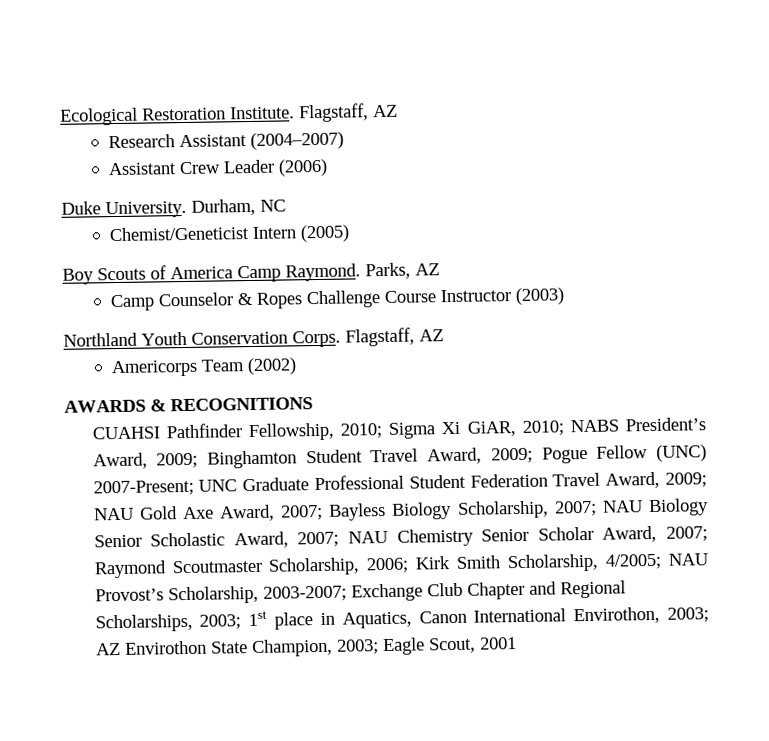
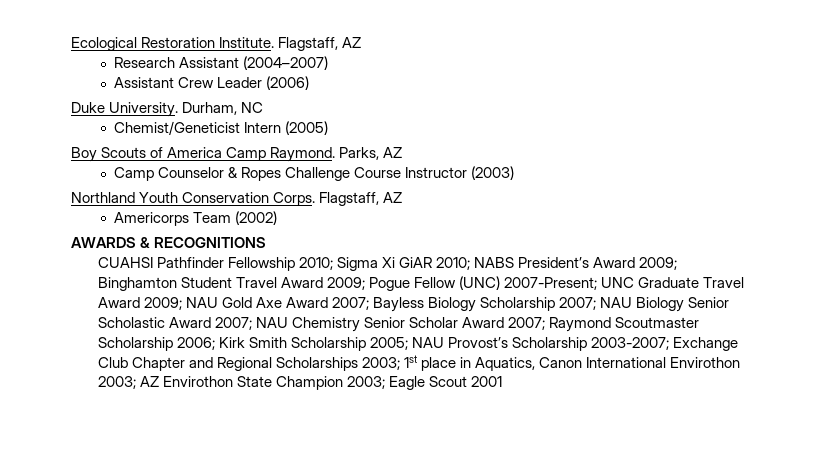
- CUAHSI Pathfinder Fellowship, 2010;
+ CUAHSI Pathfinder Fellowship 2010;
- Sigma Xi GiAR, 2010;
+ Sigma Xi GiAR 2010;
- NABS President’s Award, 2009;
+ NABS President’s Award 2009;
- Binghamton Student Travel Award, 2009;
+ Binghamton Student Travel Award 2009;
- UNC Graduate Professional Student Federation Travel Award, 2009;
+ UNC Graduate Travel Award 2009;
- NAU Gold Axe Award, 2007;
+ NAU Gold Axe Award 2007;
- Bayless Biology Scholarship, 2007;
+ Bayless Biology Scholarship 2007;
- NAU Biology Senior Scholastic Award, 2007;
+ NAU Biology Senior Scholastic Award 2007;
- NAU Chemistry Senior Scholar Award, 2007;
+ NAU Chemistry Senior Scholar Award 2007;
- Raymond Scoutmaster Scholarship, 2006;
+ Raymond Scoutmaster Scholarship 2006;
- Kirk Smith Scholarship, 4/2005;
+ Kirk Smith Scholarship 2005;
- NAU Provost’s Scholarship, 2003-2007;
+ NAU Provost’s Scholarship 2003-2007;
- Exchange Club Chapter and Regional Scholarships, 2003;
+ Exchange Club Chapter and Regional Scholarships 2003;
- 1st place in Aquatics, Canon International Envirothon, 2003;
+ 1st place in Aquatics, Canon International Envirothon 2003;
- AZ Envirothon State Champion, 2003;
+ AZ Envirothon State Champion 2003;
- Eagle Scout, 2001
+ Eagle Scout 2001

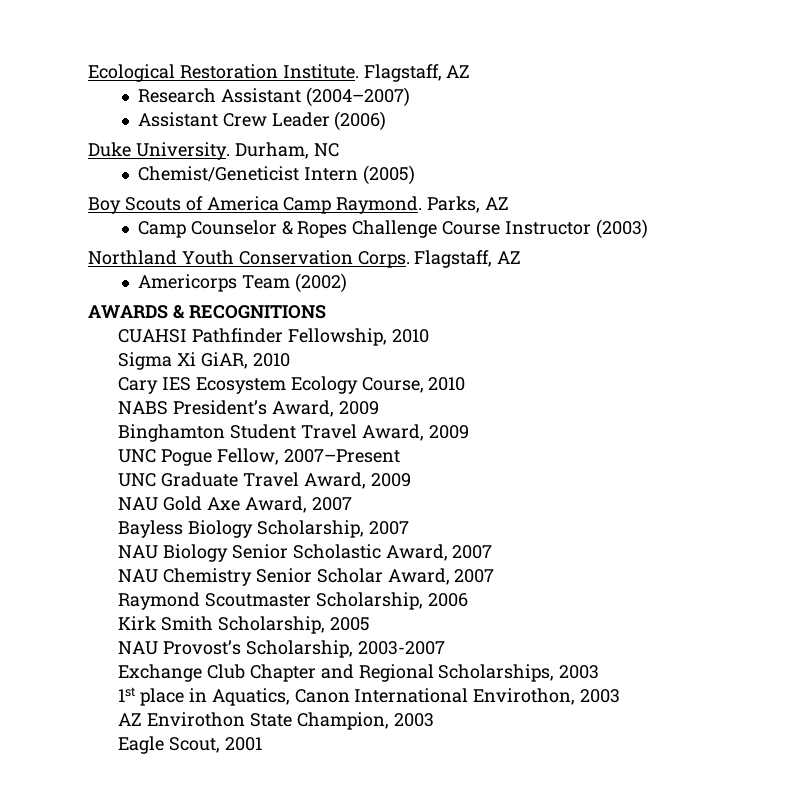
- CUAHSI Pathfinder Fellowship 2010; Sigma Xi GiAR 2010; NABS President’s Award 2009; Binghamton Student Travel Award 2009; Pogue Fellow (UNC) 2007-Present; UNC Graduate Travel Award 2009; NAU Gold Axe Award 2007; Bayless Biology Scholarship 2007; NAU Biology Senior Scholastic Award 2007; NAU Chemistry Senior Scholar Award 2007; Raymond Scoutmaster Scholarship 2006; Kirk Smith Scholarship 2005; NAU Provost’s Scholarship 2003-2007; Exchange Club Chapter and Regional Scholarships 2003; 1st place in Aquatics, Canon International Envirothon 2003; AZ Envirothon State Champion 2003; Eagle Scout 2001
+ CUAHSI Pathfinder Fellowship, 2010
+ Sigma Xi GiAR, 2010
+ Cary IES Ecosystem Ecology Course, 2010
+ NABS President’s Award, 2009
+ Binghamton Student Travel Award, 2009
+ UNC Pogue Fellow, 2007–Present
+ UNC Graduate Travel Award, 2009
+ NAU Gold Axe Award, 2007
+ Bayless Biology Scholarship, 2007
+ NAU Biology Senior Scholastic Award, 2007
+ NAU Chemistry Senior Scholar Award, 2007
+ Raymond Scoutmaster Scholarship, 2006
+ Kirk Smith Scholarship, 2005
+ NAU Provost’s Scholarship, 2003-2007
+ Exchange Club Chapter and Regional Scholarships, 2003
+ 1st place in Aquatics, Canon International Envirothon, 2003
+ AZ Envirothon State Champion, 2003
+ Eagle Scout, 2001

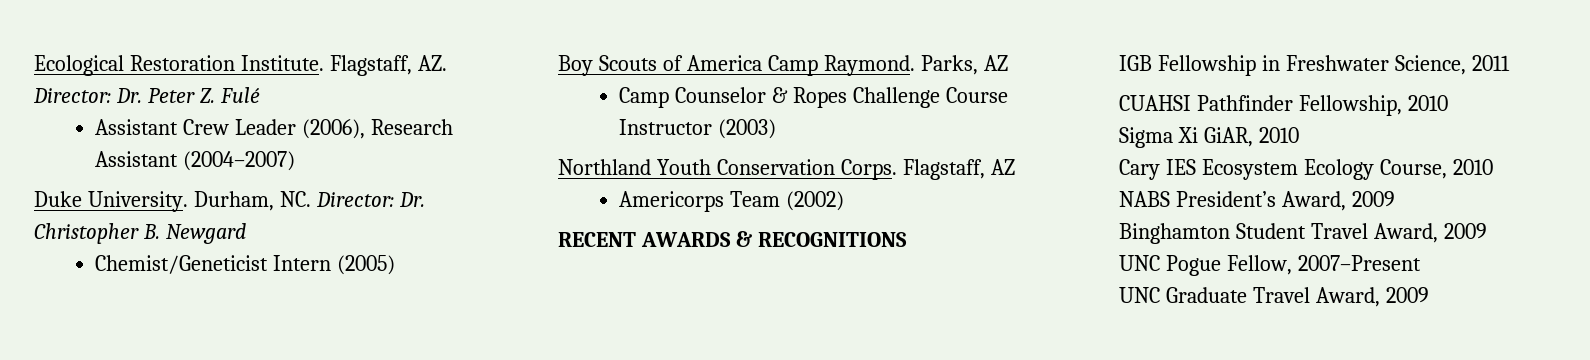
- Ecological Restoration Institute. Flagstaff, AZ
- Research Assistant (2004–2007)
+ Ecological Restoration Institute. Flagstaff, AZ. Director: Dr. Peter Z. Fulé
+ Assistant Crew Leader (2006), Research Assistant (2004–2007)
- Assistant Crew Leader (2006)
- Durham, NC
+ Durham, NC. Director: Dr. Christopher B. Newgard
- AWARDS & RECOGNITIONS
+ RECENT AWARDS & RECOGNITIONS
+ IGB Fellowship in Freshwater Science, 2011
- NAU Gold Axe Award, 2007
- Bayless Biology Scholarship, 2007
- NAU Biology Senior Scholastic Award, 2007
- NAU Chemistry Senior Scholar Award, 2007
- Raymond Scoutmaster Scholarship, 2006
- Kirk Smith Scholarship, 2005
- NAU Provost’s Scholarship, 2003-2007
- Exchange Club Chapter and Regional Scholarships, 2003
- 1st place in Aquatics, Canon International Envirothon, 2003
- AZ Envirothon State Champion, 2003
- Eagle Scout, 2001

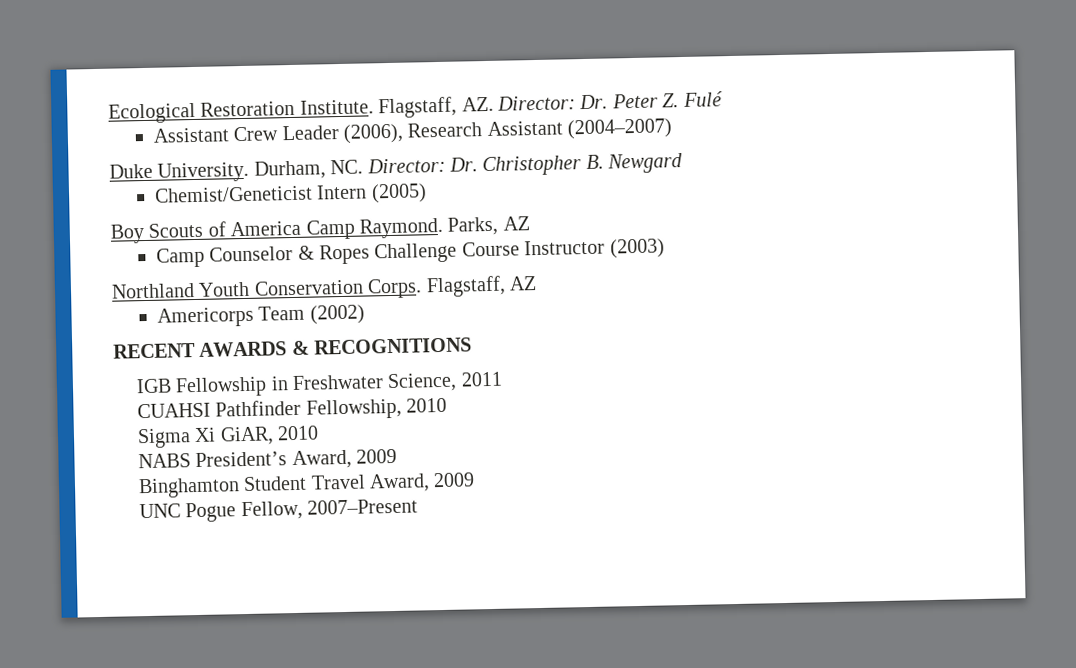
- Cary IES Ecosystem Ecology Course, 2010
- UNC Graduate Travel Award, 2009

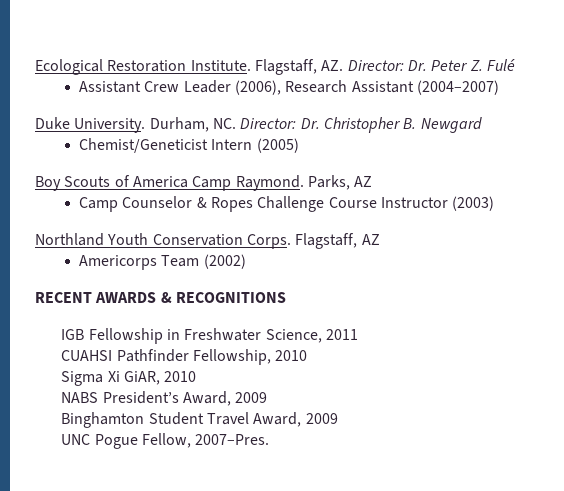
- UNC Pogue Fellow, 2007–Present
+ UNC Pogue Fellow, 2007–Pres.

